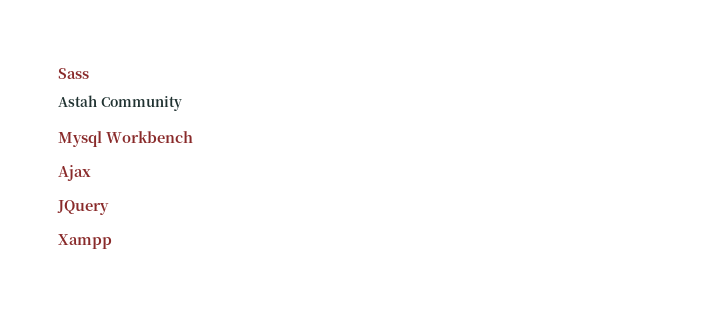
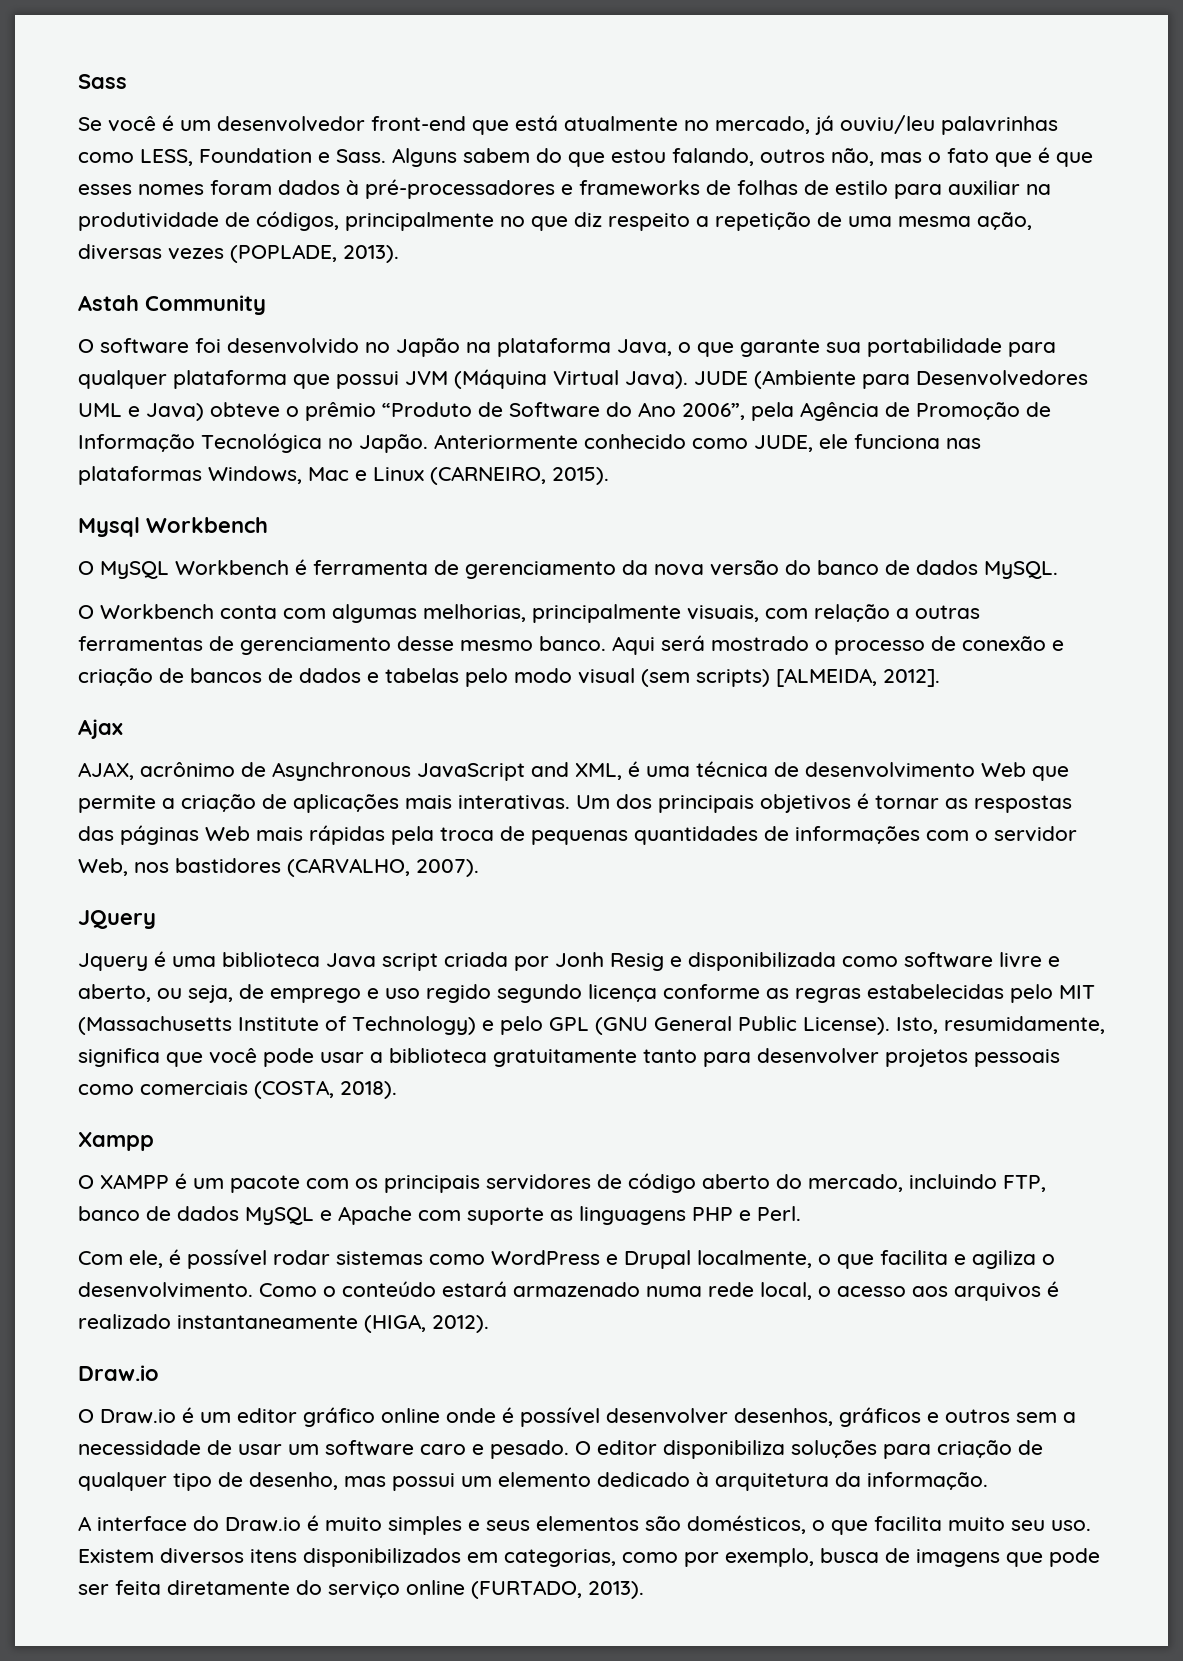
+ Se você é um desenvolvedor front-end que está atualmente no mercado, já ouviu/leu palavrinhas como LESS, Foundation e Sass. Alguns sabem do que estou falando, outros não, mas o fato que é que esses nomes foram dados à pré-processadores e frameworks de folhas de estilo para auxiliar na produtividade de códigos, principalmente no que diz respeito a repetição de uma mesma ação, diversas vezes (POPLADE, 2013).
  Astah Community
+ O software foi desenvolvido no Japão na plataforma Java, o que garante sua portabilidade para qualquer plataforma que possui JVM (Máquina Virtual Java). JUDE (Ambiente para Desenvolvedores UML e Java) obteve o prêmio “Produto de Software do Ano 2006”, pela Agência de Promoção de Informação Tecnológica no Japão. Anteriormente conhecido como JUDE, ele funciona nas plataformas Windows, Mac e Linux (CARNEIRO, 2015).
  Mysql Workbench
+ O MySQL Workbench é ferramenta de gerenciamento da nova versão do banco de dados MySQL.
+ O Workbench conta com algumas melhorias, principalmente visuais, com relação a outras ferramentas de gerenciamento desse mesmo banco. Aqui será mostrado o processo de conexão e criação de bancos de dados e tabelas pelo modo visual (sem scripts) [ALMEIDA, 2012].
  Ajax
+ AJAX, acrônimo de Asynchronous JavaScript and XML, é uma técnica de desenvolvimento Web que permite a criação de aplicações mais interativas. Um dos principais objetivos é tornar as respostas das páginas Web mais rápidas pela troca de pequenas quantidades de informações com o servidor Web, nos bastidores (CARVALHO, 2007).
  JQuery
+ Jquery é uma biblioteca Java script criada por Jonh Resig e disponibilizada como software livre e aberto, ou seja, de emprego e uso regido segundo licença conforme as regras estabelecidas pelo MIT (Massachusetts Institute of Technology) e pelo GPL (GNU General Public License). Isto, resumidamente, significa que você pode usar a biblioteca gratuitamente tanto para desenvolver projetos pessoais como comerciais (COSTA, 2018).
  Xampp
+ O XAMPP é um pacote com os principais servidores de código aberto do mercado, incluindo FTP, banco de dados MySQL e Apache com suporte as linguagens PHP e Perl.
+ Com ele, é possível rodar sistemas como WordPress e Drupal localmente, o que facilita e agiliza o desenvolvimento. Como o conteúdo estará armazenado numa rede local, o acesso aos arquivos é realizado instantaneamente (HIGA, 2012).
+ Draw.io
+ O Draw.io é um editor gráfico online onde é possível desenvolver desenhos, gráficos e outros sem a necessidade de usar um software caro e pesado. O editor disponibiliza soluções para criação de qualquer tipo de desenho, mas possui um elemento dedicado à arquitetura da informação.
+ A interface do Draw.io é muito simples e seus elementos são domésticos, o que facilita muito seu uso. Existem diversos itens disponibilizados em categorias, como por exemplo, busca de imagens que pode ser feita diretamente do serviço online (FURTADO, 2013).

